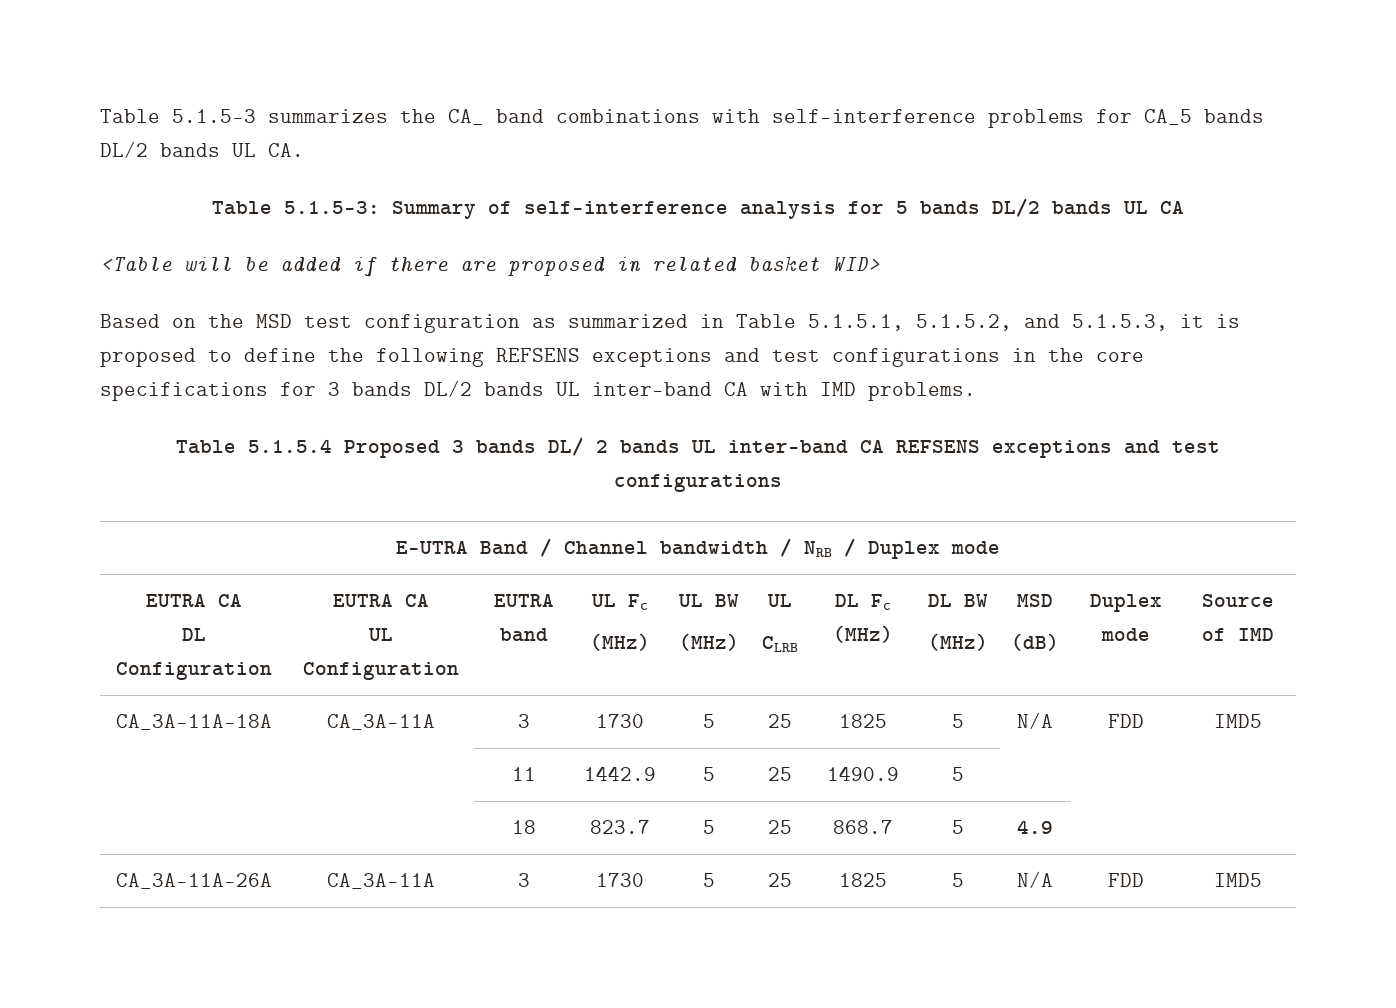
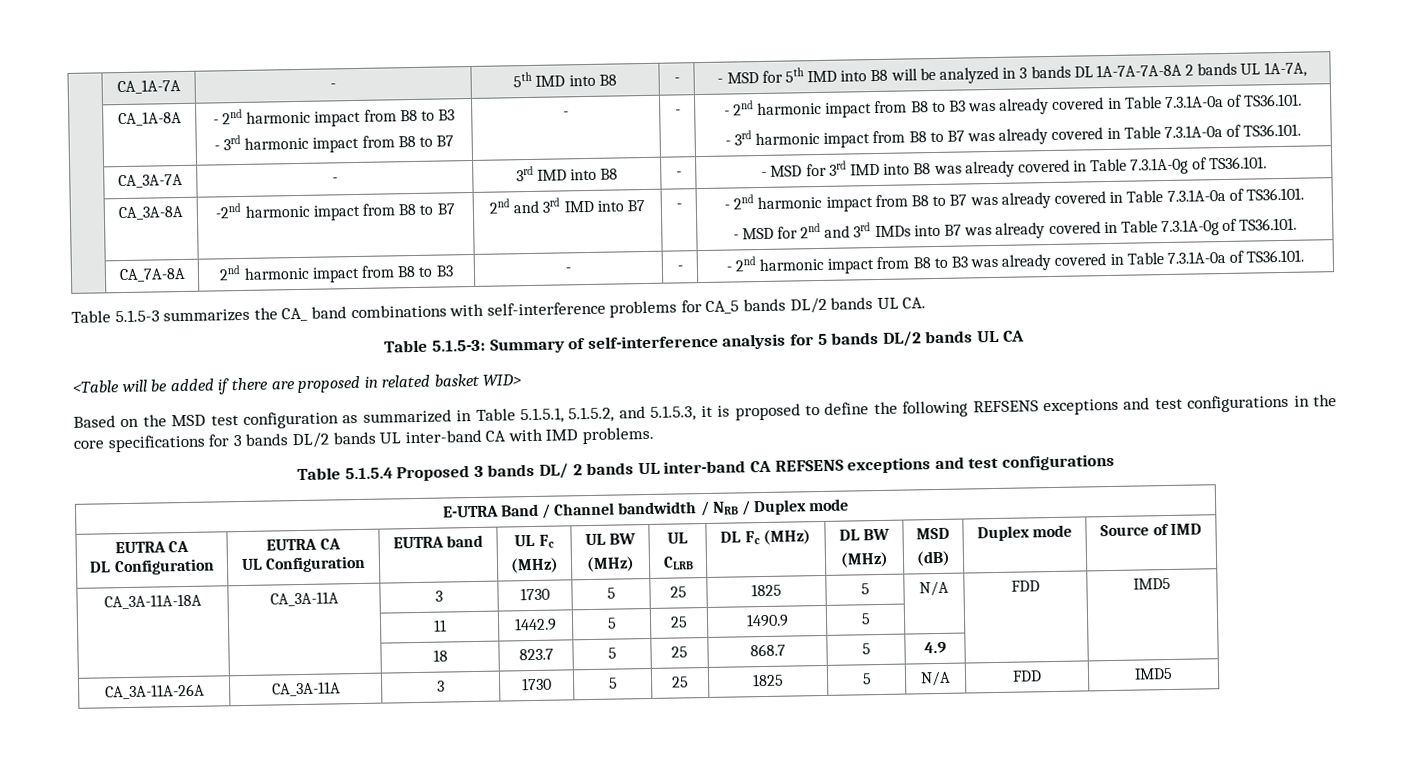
+ | CA_1A-7A | - | 5th IMD into B8 | - | - MSD for 5th IMD into B8 will be analyzed in 3 bands DL 1A-7A-7A-8A 2 bands UL 1A-7A,
+ | CA_1A-8A | - 2nd harmonic impact from B8 to B3
+ - 3rd harmonic impact from B8 to B7 | - | - | - 2nd harmonic impact from B8 to B3 was already covered in Table 7.3.1A-0a of TS36.101.
+ - 3rd harmonic impact from B8 to B7 was already covered in Table 7.3.1A-0a of TS36.101.
+ | CA_3A-7A | - | 3rd IMD into B8 | - | - MSD for 3rd IMD into B8 was already covered in Table 7.3.1A-0g of TS36.101.
+ | CA_3A-8A | -2nd harmonic impact from B8 to B7 | 2nd and 3rd IMD into B7 | - | - 2nd harmonic impact from B8 to B7 was already covered in Table 7.3.1A-0a of TS36.101.
+ - MSD for 2nd and 3rd IMDs into B7 was already covered in Table 7.3.1A-0g of TS36.101.
+ | CA_7A-8A | 2nd harmonic impact from B8 to B3 | - | - | - 2nd harmonic impact from B8 to B3 was already covered in Table 7.3.1A-0a of TS36.101.

